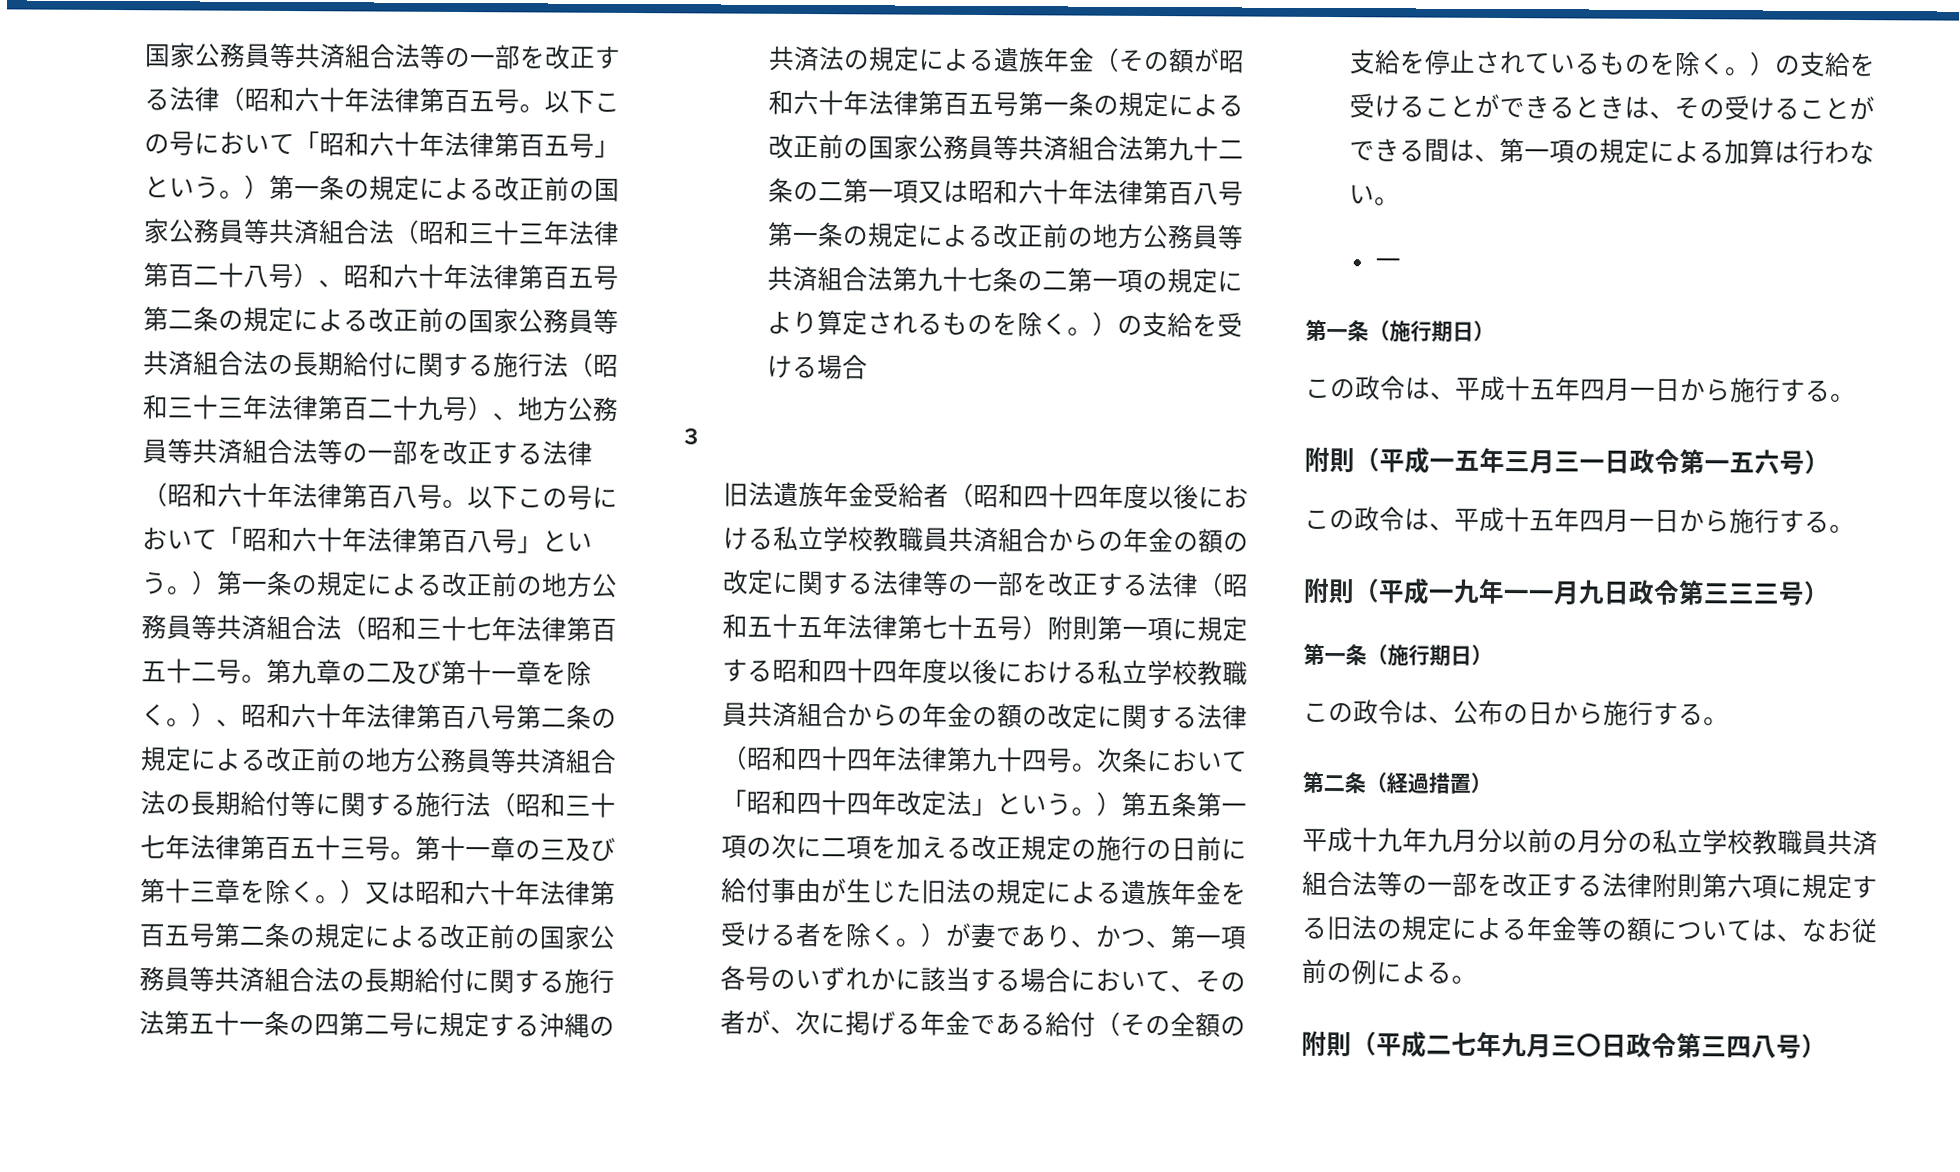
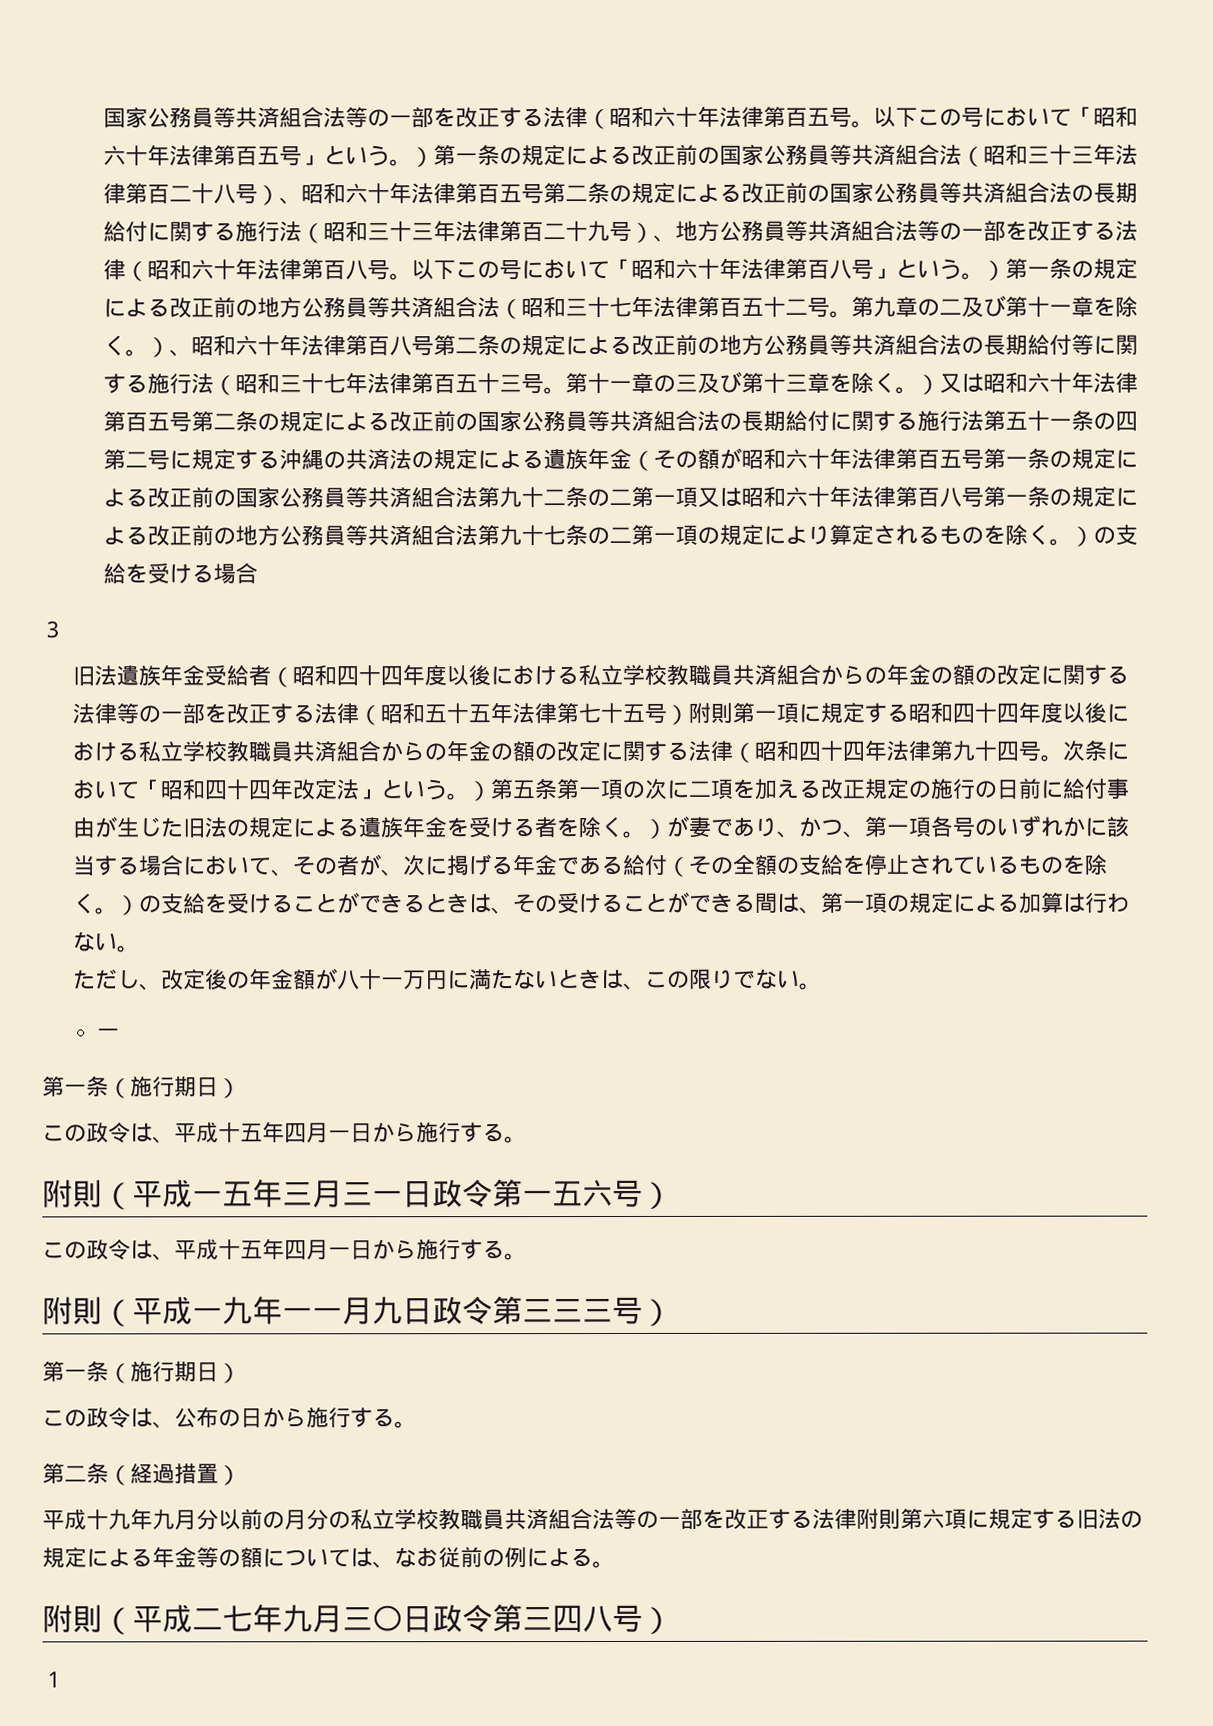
+ ただし、改定後の年金額が八十一万円に満たないときは、この限りでない。
+ １

